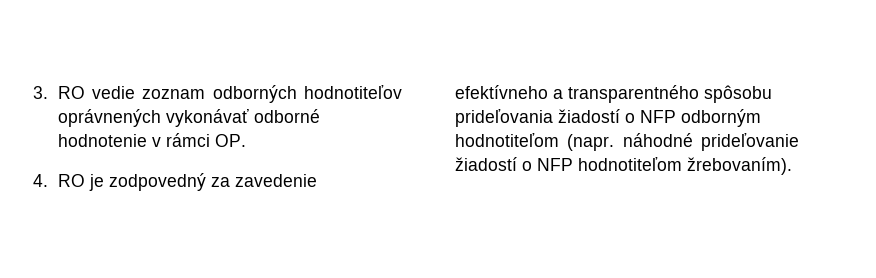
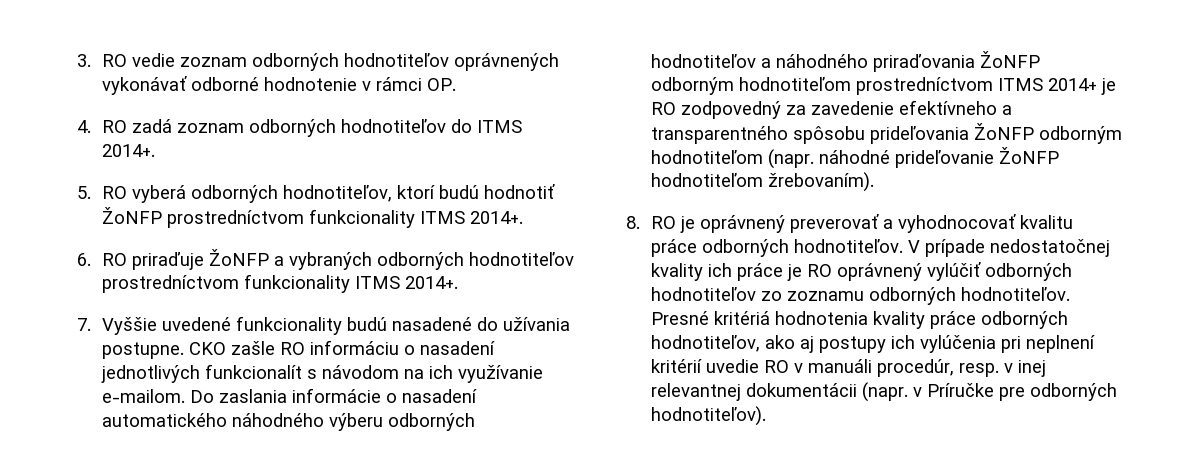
- 4. RO je zodpovedný za zavedenie efektívneho a transparentného spôsobu prideľovania žiadostí o NFP odborným hodnotiteľom (napr. náhodné prideľovanie žiadostí o NFP hodnotiteľom žrebovaním).
+ 4. RO zadá zoznam odborných hodnotiteľov do ITMS 2014+.
+ 5. RO vyberá odborných hodnotiteľov, ktorí budú hodnotiť ŽoNFP prostredníctvom funkcionality ITMS 2014+.
+ 6. RO priraďuje ŽoNFP a vybraných odborných hodnotiteľov prostredníctvom funkcionality ITMS 2014+.
+ 7. Vyššie uvedené funkcionality budú nasadené do užívania postupne. CKO zašle RO informáciu o nasadení jednotlivých funkcionalít s návodom na ich využívanie e-mailom. Do zaslania informácie o nasadení automatického náhodného výberu odborných hodnotiteľov a náhodného priraďovania ŽoNFP odborným hodnotiteľom prostredníctvom ITMS 2014+ je RO zodpovedný za zavedenie efektívneho a transparentného spôsobu prideľovania ŽoNFP odborným hodnotiteľom (napr. náhodné prideľovanie ŽoNFP hodnotiteľom žrebovaním).
+ 8. RO je oprávnený preverovať a vyhodnocovať kvalitu práce odborných hodnotiteľov. V prípade nedostatočnej kvality ich práce je RO oprávnený vylúčiť odborných hodnotiteľov zo zoznamu odborných hodnotiteľov. Presné kritériá hodnotenia kvality práce odborných hodnotiteľov, ako aj postupy ich vylúčenia pri neplnení kritérií uvedie RO v manuáli procedúr, resp. v inej relevantnej dokumentácii (napr. v Príručke pre odborných hodnotiteľov).

